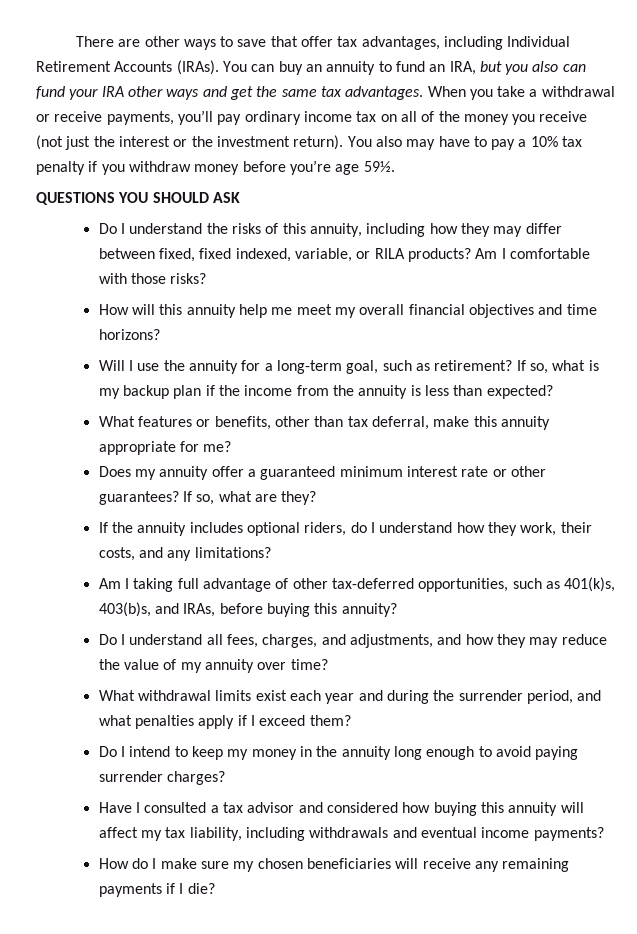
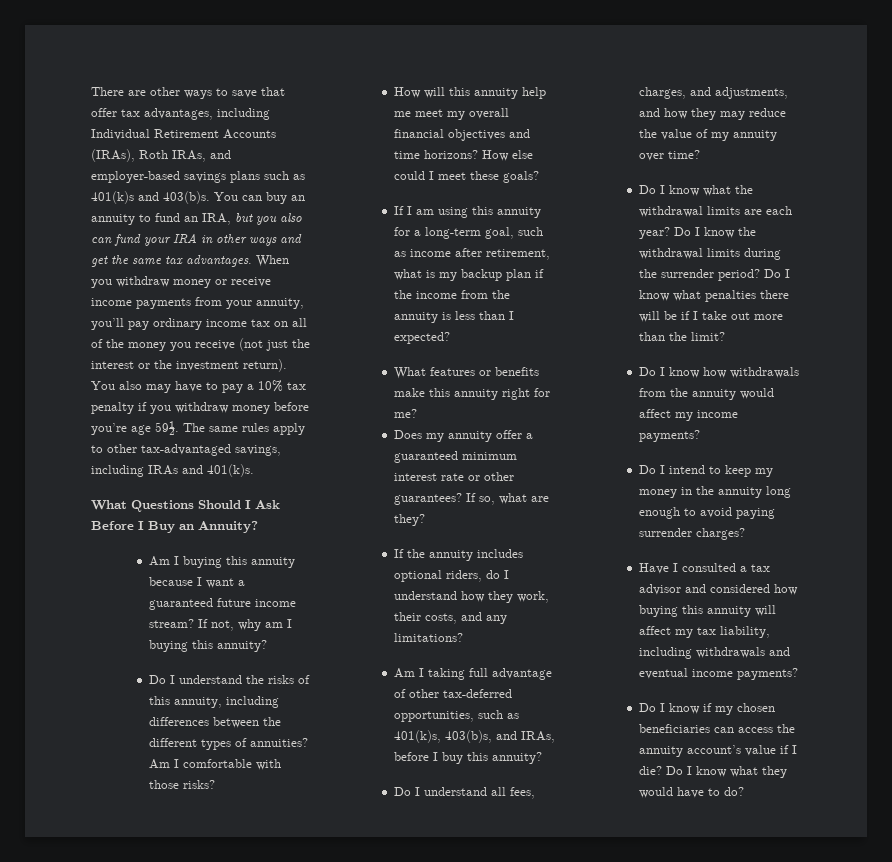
- There are other ways to save that offer tax advantages, including Individual Retirement Accounts (IRAs).
+ There are other ways to save that offer tax advantages, including Individual Retirement Accounts (IRAs), Roth IRAs, and employer-based savings plans such as 401(k)s and 403(b)s.
- You can buy an annuity to fund an IRA, but you also can fund your IRA other ways and get the same tax advantages.
+ You can buy an annuity to fund an IRA, but you also can fund your IRA in other ways and get the same tax advantages.
- When you take a withdrawal or receive payments, you’ll pay ordinary income tax on all of the money you receive (not just the interest or the investment return).
+ When you withdraw money or receive income payments from your annuity, you’ll pay ordinary income tax on all of the money you receive (not just the interest or the investment return).
- You also may have to pay a 10% tax penalty if you withdraw money before you’re age 59½.
- QUESTIONS YOU SHOULD ASK
+ You also may have to pay a 10% tax penalty if you withdraw money before you’re age 59½. The same rules apply to other tax-advantaged savings, including IRAs and 401(k)s.
+ What Questions Should I Ask Before I Buy an Annuity?
+ Am I buying this annuity because I want a guaranteed future income stream? If not, why am I buying this annuity?
- Do I understand the risks of this annuity, including how they may differ between fixed, fixed indexed, variable, or RILA products?
+ Do I understand the risks of this annuity, including differences between the different types of annuities?
- How will this annuity help me meet my overall financial objectives and time horizons?
- Will I use the annuity for a long-term goal, such as retirement? If so, what is my backup plan if the income from the annuity is less than expected?
+ How will this annuity help me meet my overall financial objectives and time horizons? How else could I meet these goals?
+ If I am using this annuity for a long-term goal, such as income after retirement, what is my backup plan if the income from the annuity is less than I expected?
- What features or benefits, other than tax deferral, make this annuity appropriate for me?
+ What features or benefits make this annuity right for me?
- Am I taking full advantage of other tax-deferred opportunities, such as 401(k)s, 403(b)s, and IRAs, before buying this annuity?
+ Am I taking full advantage of other tax-deferred opportunities, such as 401(k)s, 403(b)s, and IRAs, before I buy this annuity?
- What withdrawal limits exist each year and during the surrender period, and what penalties apply if I exceed them?
+ Do I know what the withdrawal limits are each year? Do I know the withdrawal limits during the surrender period? Do I know what penalties there will be if I take out more than the limit?
+ Do I know how withdrawals from the annuity would affect my income payments?
- How do I make sure my chosen beneficiaries will receive any remaining payments if I die?
+ Do I know if my chosen beneficiaries can access the annuity account’s value if I die? Do I know what they would have to do?

